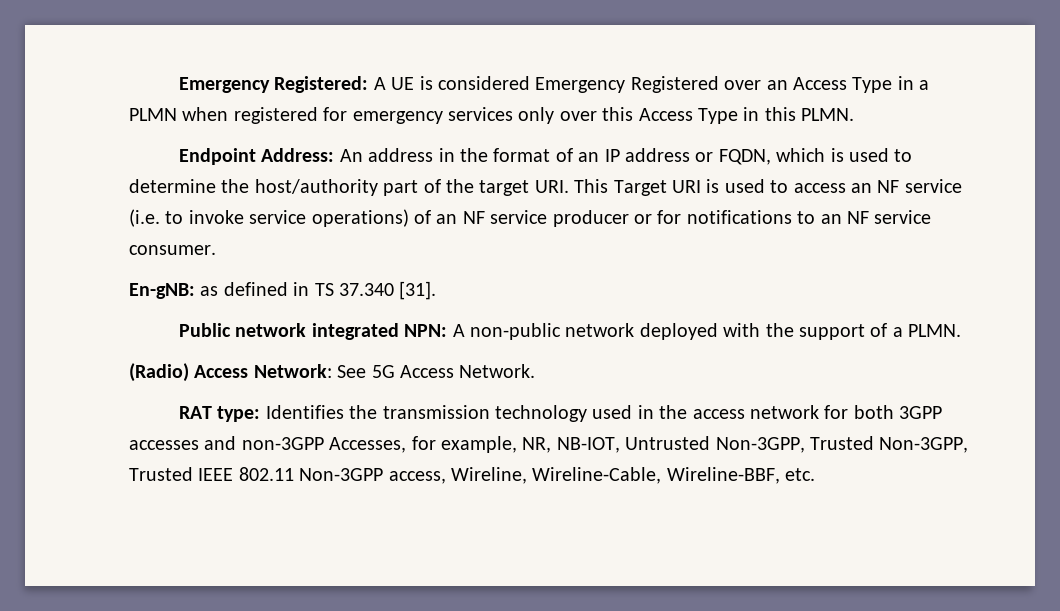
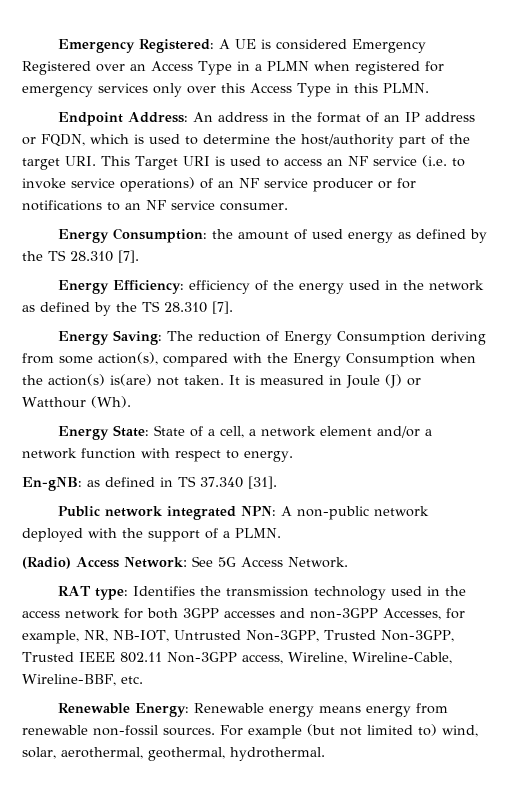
+ Energy Consumption: the amount of used energy as defined by the TS 28.310 [7].
+ Energy Efficiency: efficiency of the energy used in the network as defined by the TS 28.310 [7].
+ Energy Saving: The reduction of Energy Consumption deriving from some action(s), compared with the Energy Consumption when the action(s) is(are) not taken. It is measured in Joule (J) or Watthour (Wh).
+ Energy State: State of a cell, a network element and/or a network function with respect to energy.
+ Renewable Energy: Renewable energy means energy from renewable non-fossil sources. For example (but not limited to) wind, solar, aerothermal, geothermal, hydrothermal.

